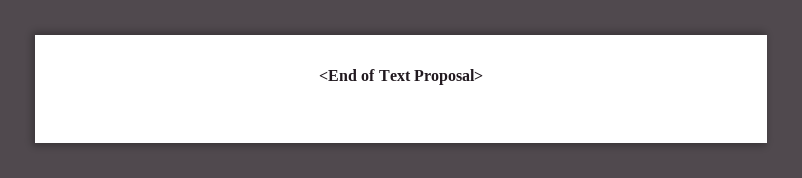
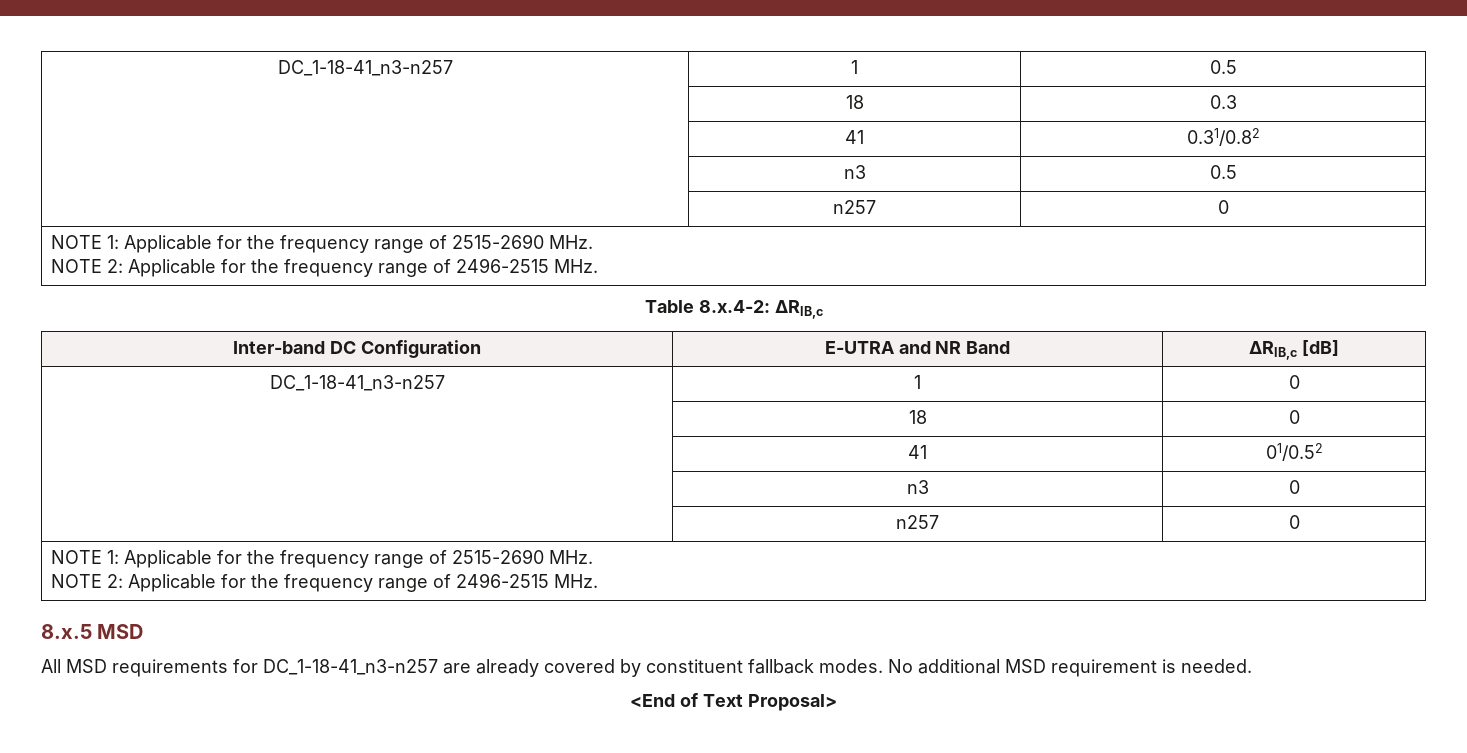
+ DC_1-18-41_n3-n257 | 1 | 0.5
+ | 18 | 0.3
+ | 41 | 0.31/0.82
+ | n3 | 0.5
+ | n257 | 0
+ NOTE 1: Applicable for the frequency range of 2515-2690 MHz.
+ NOTE 2: Applicable for the frequency range of 2496-2515 MHz.
+ Table 8.x.4-2: ΔRIB,c
+ Inter-band DC Configuration | E-UTRA and NR Band | ΔRIB,c [dB]
+ DC_1-18-41_n3-n257 | 1 | 0
+ | 18 | 0
+ | 41 | 01/0.52
+ | n3 | 0
+ | n257 | 0
+ NOTE 1: Applicable for the frequency range of 2515-2690 MHz.
+ NOTE 2: Applicable for the frequency range of 2496-2515 MHz.
+ 8.x.5 MSD
+ All MSD requirements for DC_1-18-41_n3-n257 are already covered by constituent fallback modes. No additional MSD requirement is needed.

